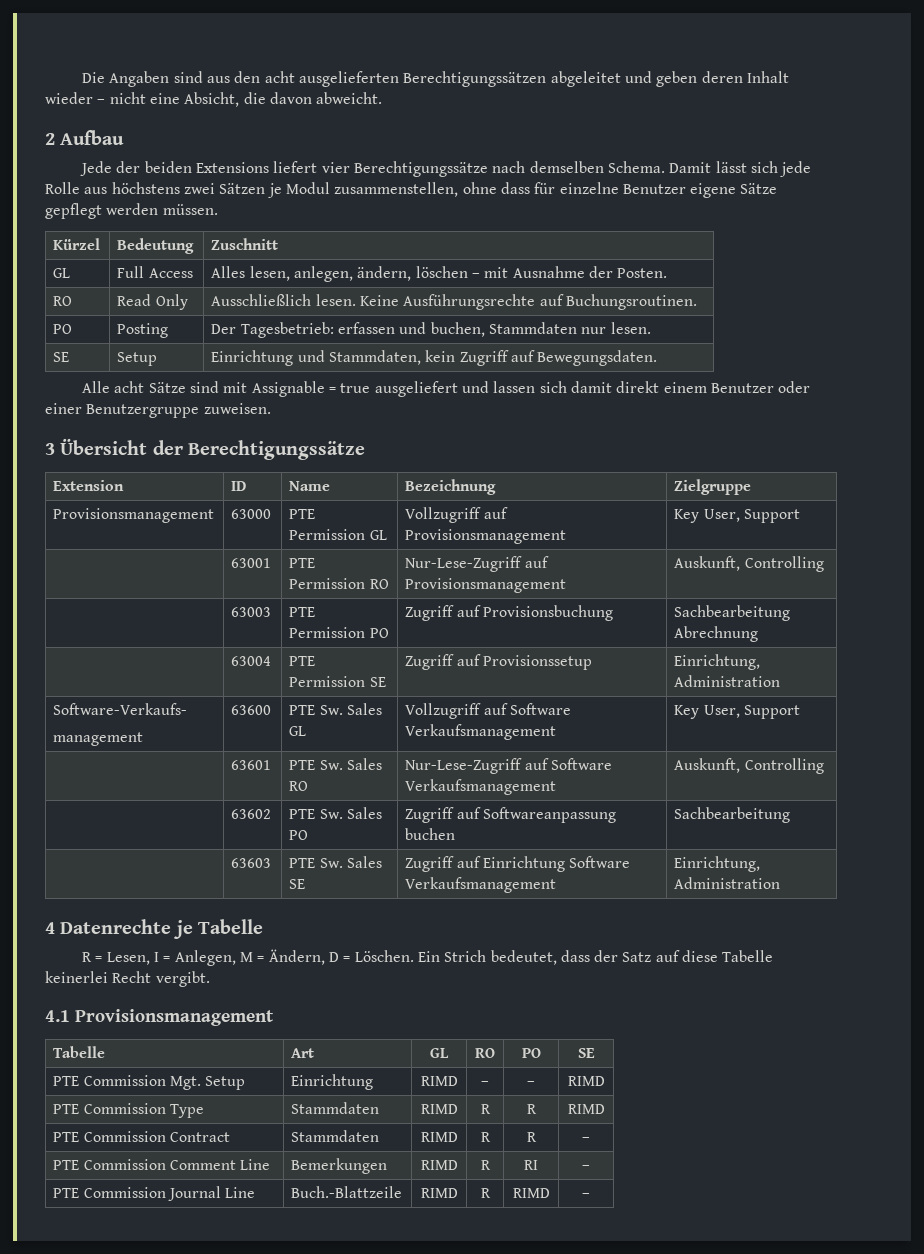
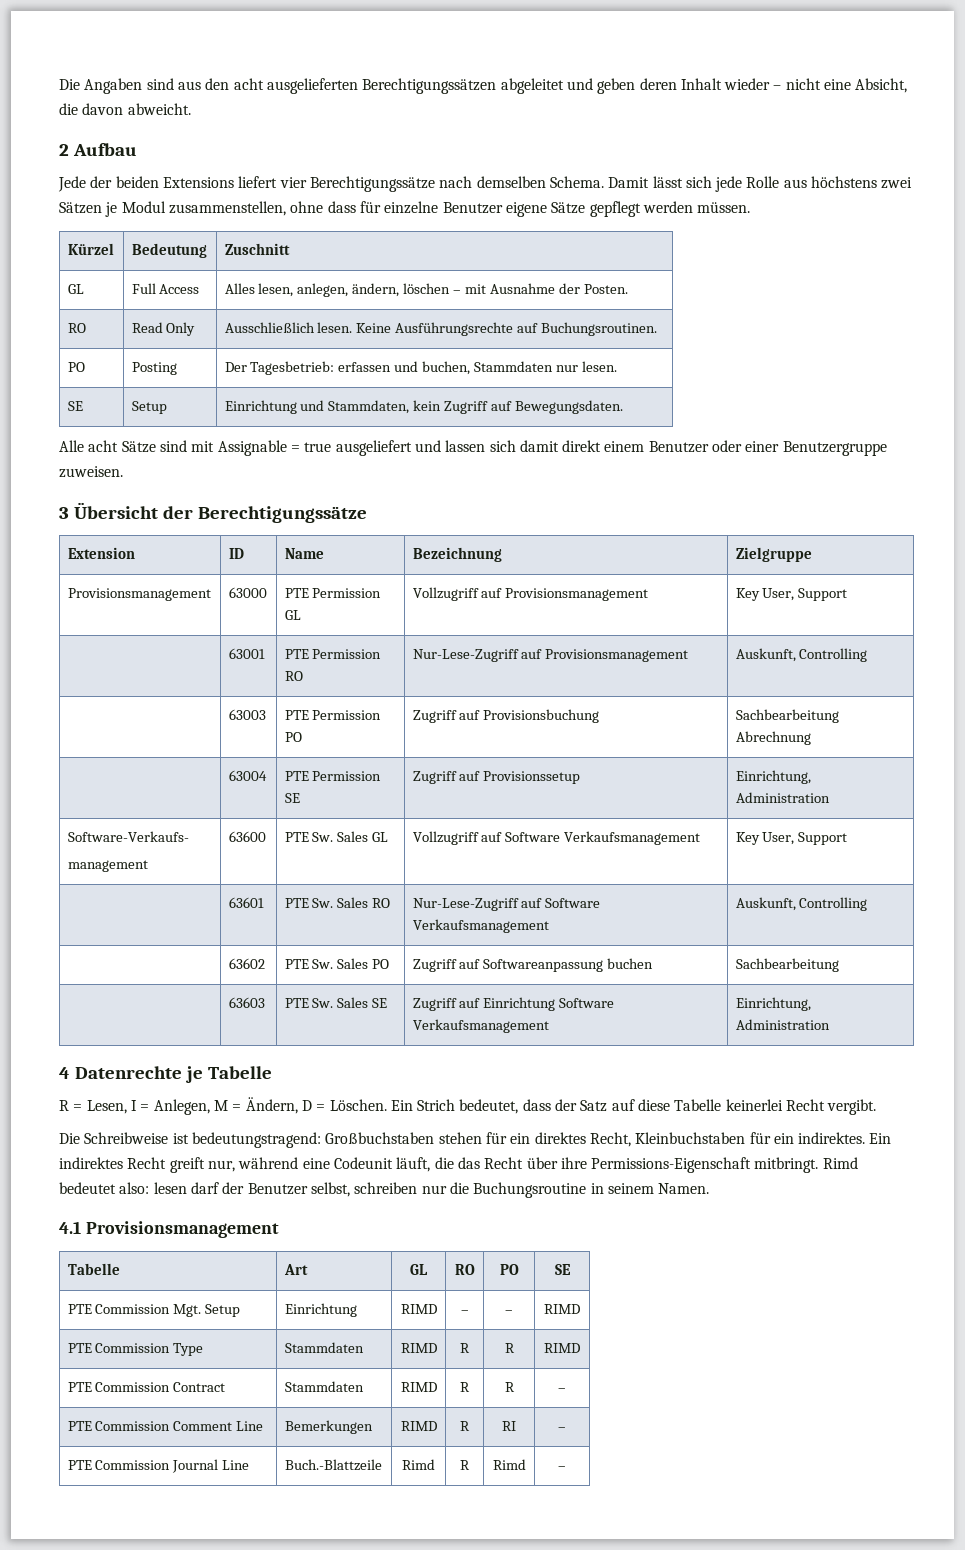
+ Die Schreibweise ist bedeutungstragend: Großbuchstaben stehen für ein direktes Recht, Kleinbuchstaben für ein indirektes. Ein indirektes Recht greift nur, während eine Codeunit läuft, die das Recht über ihre Permissions-Eigenschaft mitbringt. Rimd bedeutet also: lesen darf der Benutzer selbst, schreiben nur die Buchungsroutine in seinem Namen.
- PTE Commission Journal Line | Buch.-Blattzeile | RIMD | R | RIMD | –
+ PTE Commission Journal Line | Buch.-Blattzeile | Rimd | R | Rimd | –

